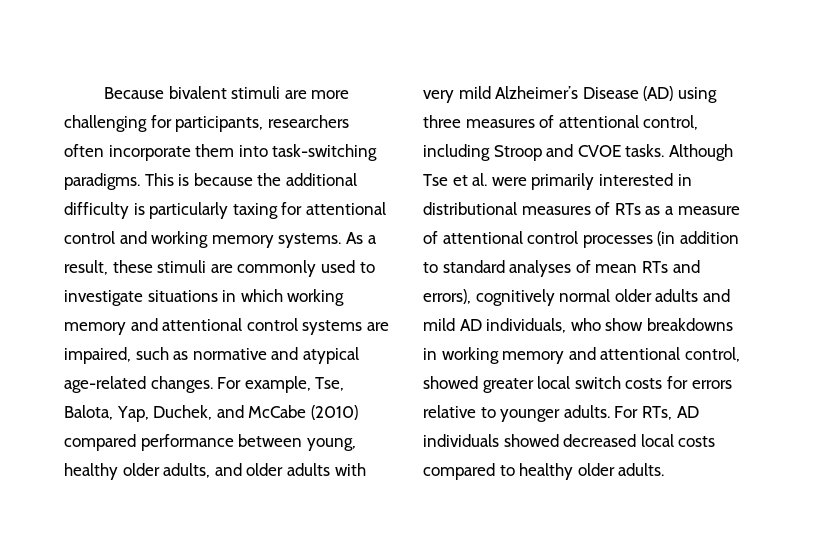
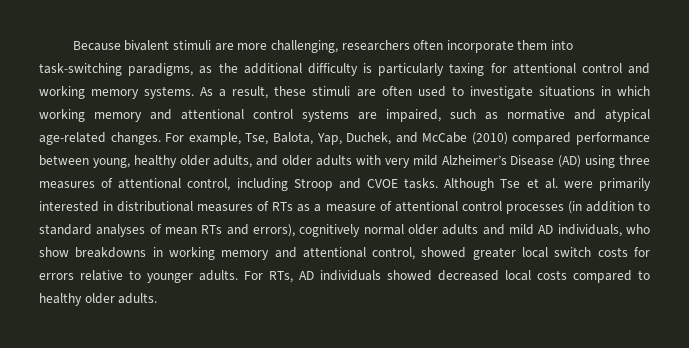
- Because bivalent stimuli are more challenging for participants, researchers often incorporate them into task-switching paradigms. This is because the additional difficulty is particularly taxing for attentional control and working memory systems.
+ Because bivalent stimuli are more challenging, researchers often incorporate them into task-switching paradigms, as the additional difficulty is particularly taxing for attentional control and working memory systems.
- As a result, these stimuli are commonly used to investigate situations in which working memory and attentional control systems are impaired, such as normative and atypical age-related changes.
+ As a result, these stimuli are often used to investigate situations in which working memory and attentional control systems are impaired, such as normative and atypical age-related changes.

